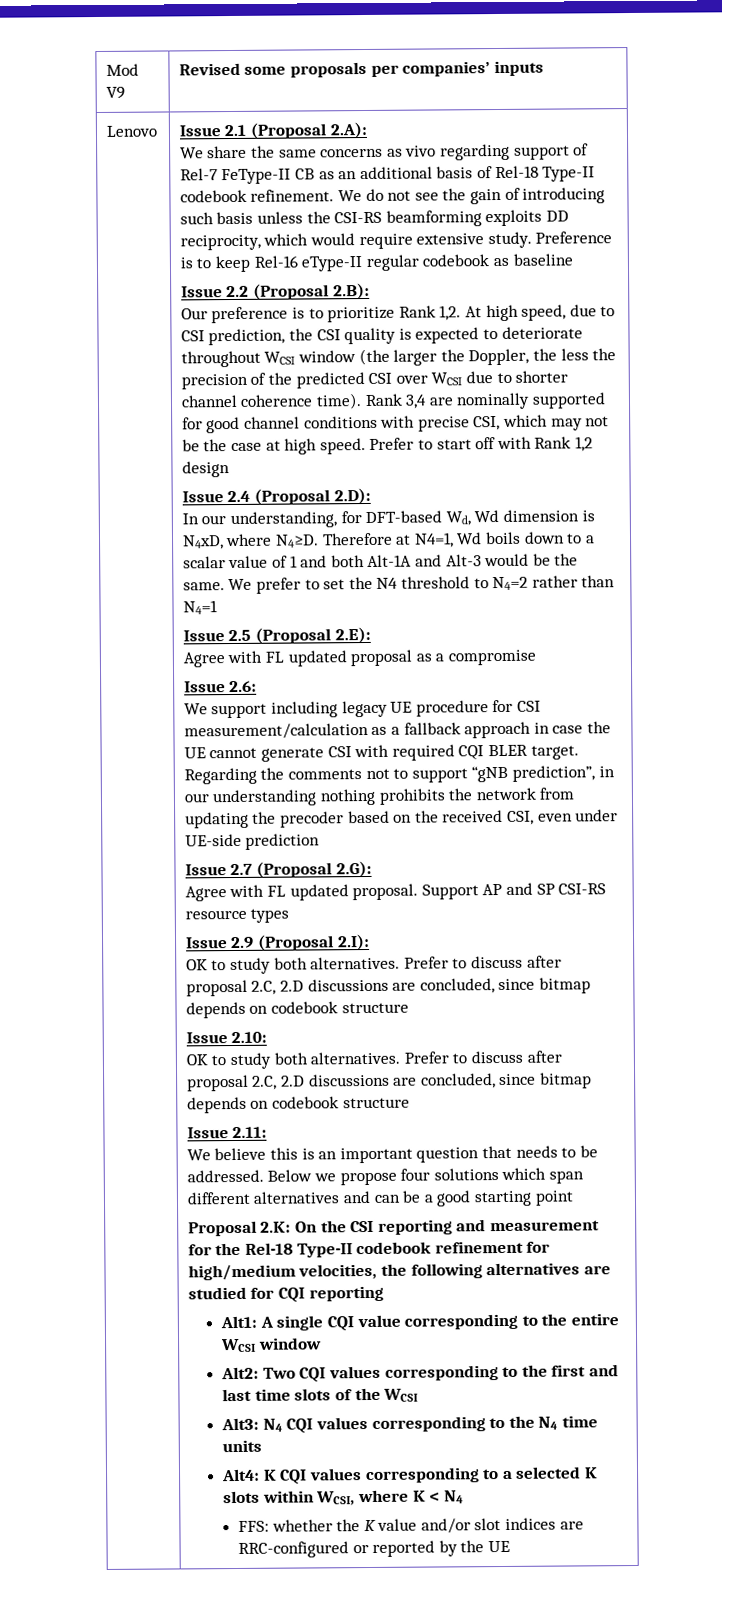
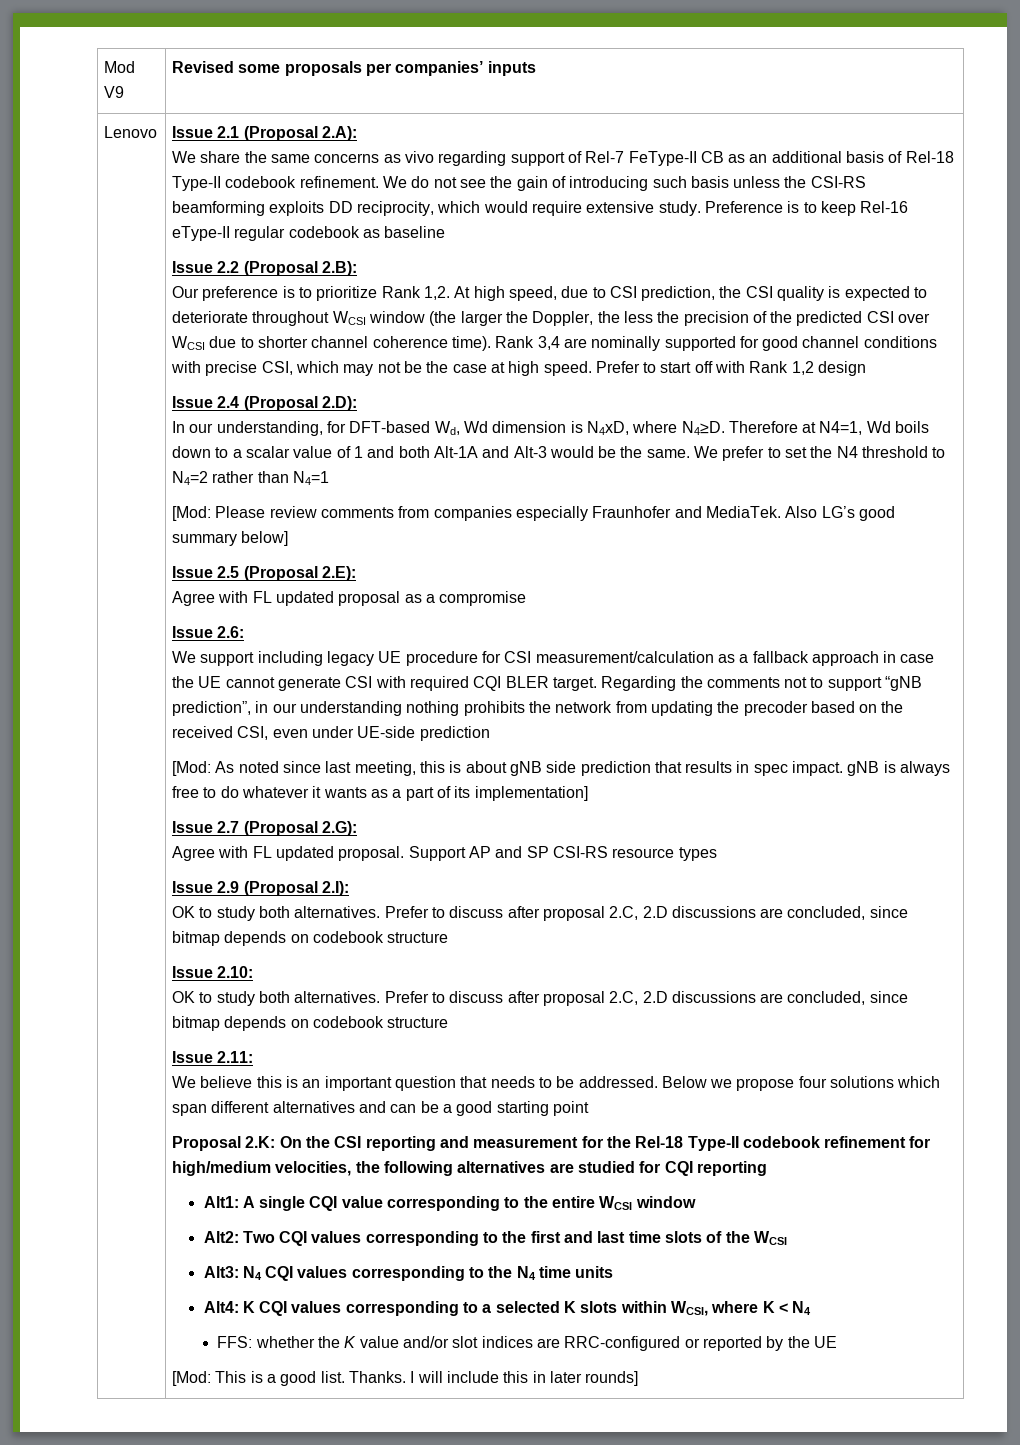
+ [Mod: Please review comments from companies especially Fraunhofer and MediaTek. Also LG’s good summary below]
+ [Mod: As noted since last meeting, this is about gNB side prediction that results in spec impact. gNB is always free to do whatever it wants as a part of its implementation]
+ [Mod: This is a good list. Thanks. I will include this in later rounds]

